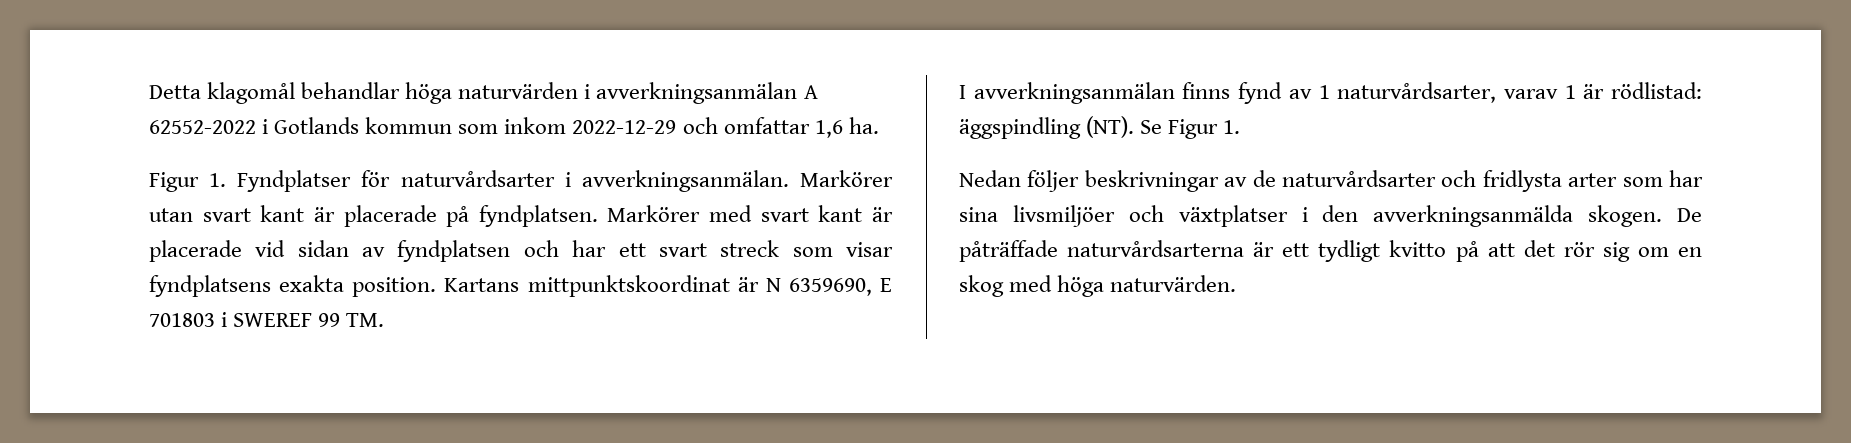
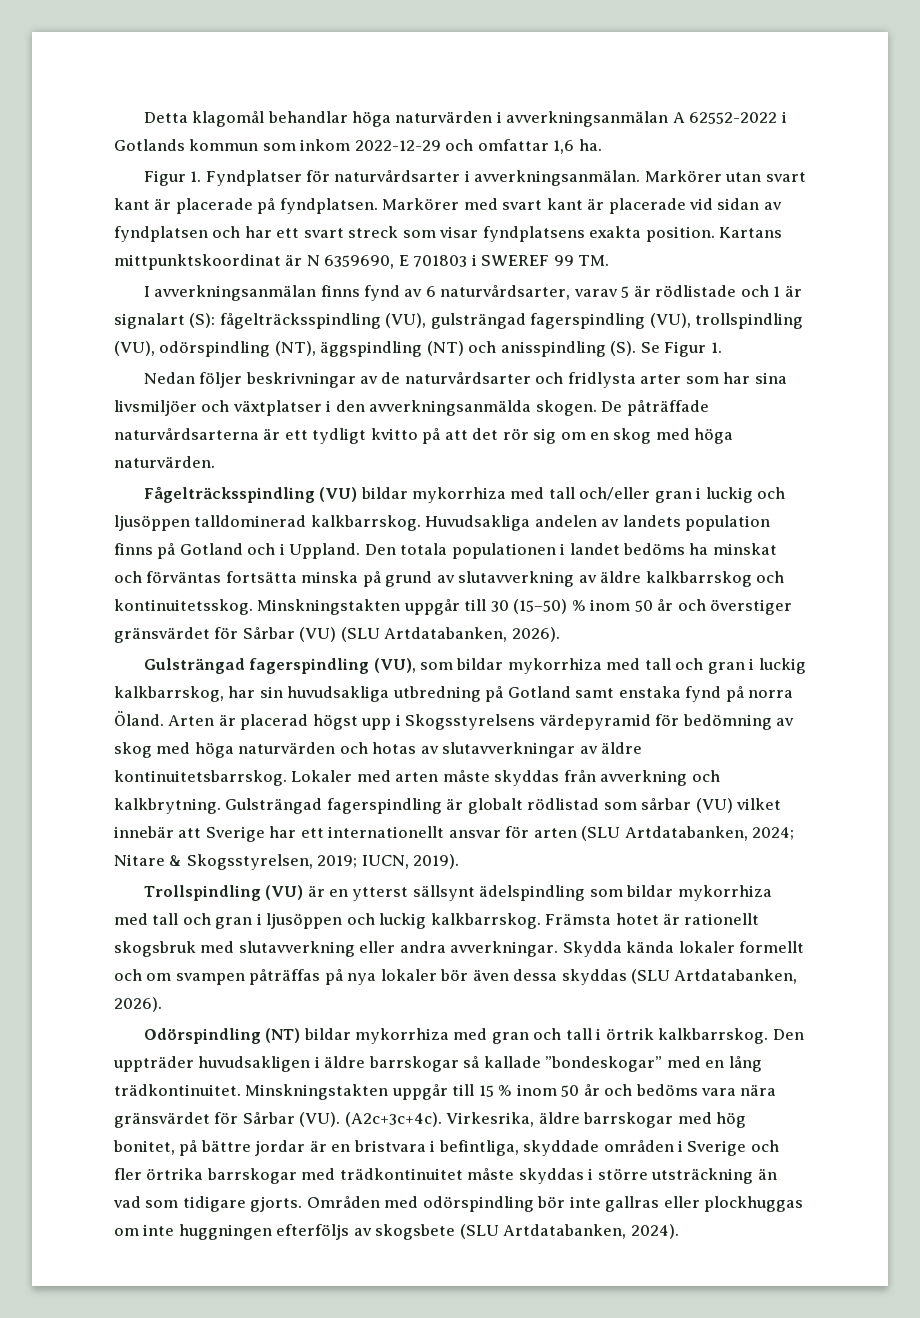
- I avverkningsanmälan finns fynd av 1 naturvårdsarter, varav 1 är rödlistad: äggspindling (NT). Se Figur 1.
+ I avverkningsanmälan finns fynd av 6 naturvårdsarter, varav 5 är rödlistade och 1 är signalart (S): fågelträcksspindling (VU), gulsträngad fagerspindling (VU), trollspindling (VU), odörspindling (NT), äggspindling (NT) och anisspindling (S). Se Figur 1.
+ Fågelträcksspindling (VU) bildar mykorrhiza med tall och/eller gran i luckig och ljusöppen talldominerad kalkbarrskog. Huvudsakliga andelen av landets population finns på Gotland och i Uppland. Den totala populationen i landet bedöms ha minskat och förväntas fortsätta minska på grund av slutavverkning av äldre kalkbarrskog och kontinuitetsskog. Minskningstakten uppgår till 30 (15–50) % inom 50 år och överstiger gränsvärdet för Sårbar (VU) (SLU Artdatabanken, 2026).
+ Gulsträngad fagerspindling (VU), som bildar mykorrhiza med tall och gran i luckig kalkbarrskog, har sin huvudsakliga utbredning på Gotland samt enstaka fynd på norra Öland. Arten är placerad högst upp i Skogsstyrelsens värdepyramid för bedömning av skog med höga naturvärden och hotas av slutavverkningar av äldre kontinuitetsbarrskog. Lokaler med arten måste skyddas från avverkning och kalkbrytning. Gulsträngad fagerspindling är globalt rödlistad som sårbar (VU) vilket innebär att Sverige har ett internationellt ansvar för arten (SLU Artdatabanken, 2024; Nitare & Skogsstyrelsen, 2019; IUCN, 2019).
+ Trollspindling (VU) är en ytterst sällsynt ädelspindling som bildar mykorrhiza med tall och gran i ljusöppen och luckig kalkbarrskog. Främsta hotet är rationellt skogsbruk med slutavverkning eller andra avverkningar. Skydda kända lokaler formellt och om svampen påträffas på nya lokaler bör även dessa skyddas (SLU Artdatabanken, 2026).
+ Odörspindling (NT) bildar mykorrhiza med gran och tall i örtrik kalkbarrskog. Den uppträder huvudsakligen i äldre barrskogar så kallade ”bondeskogar” med en lång trädkontinuitet. Minskningstakten uppgår till 15 % inom 50 år och bedöms vara nära gränsvärdet för Sårbar (VU). (A2c+3c+4c). Virkesrika, äldre barrskogar med hög bonitet, på bättre jordar är en bristvara i befintliga, skyddade områden i Sverige och fler örtrika barrskogar med trädkontinuitet måste skyddas i större utsträckning än vad som tidigare gjorts. Områden med odörspindling bör inte gallras eller plockhuggas om inte huggningen efterföljs av skogsbete (SLU Artdatabanken, 2024).

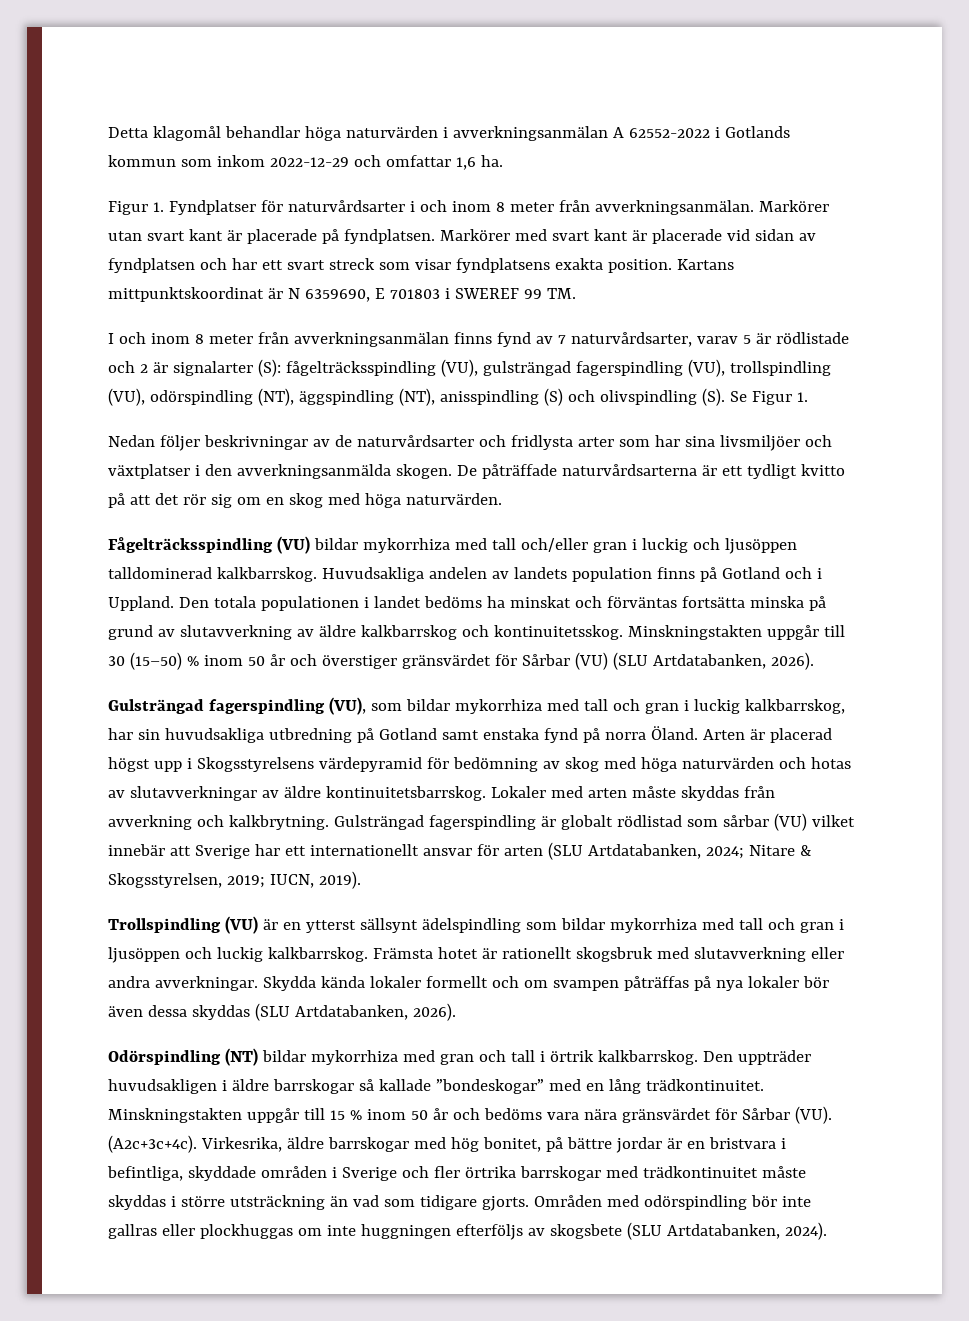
- Figur 1. Fyndplatser för naturvårdsarter i avverkningsanmälan.
+ Figur 1. Fyndplatser för naturvårdsarter i och inom 8 meter från avverkningsanmälan.
- I avverkningsanmälan finns fynd av 6 naturvårdsarter, varav 5 är rödlistade och 1 är signalart (S): fågelträcksspindling (VU), gulsträngad fagerspindling (VU), trollspindling (VU), odörspindling (NT), äggspindling (NT) och anisspindling (S). Se Figur 1.
+ I och inom 8 meter från avverkningsanmälan finns fynd av 7 naturvårdsarter, varav 5 är rödlistade och 2 är signalarter (S): fågelträcksspindling (VU), gulsträngad fagerspindling (VU), trollspindling (VU), odörspindling (NT), äggspindling (NT), anisspindling (S) och olivspindling (S). Se Figur 1.

